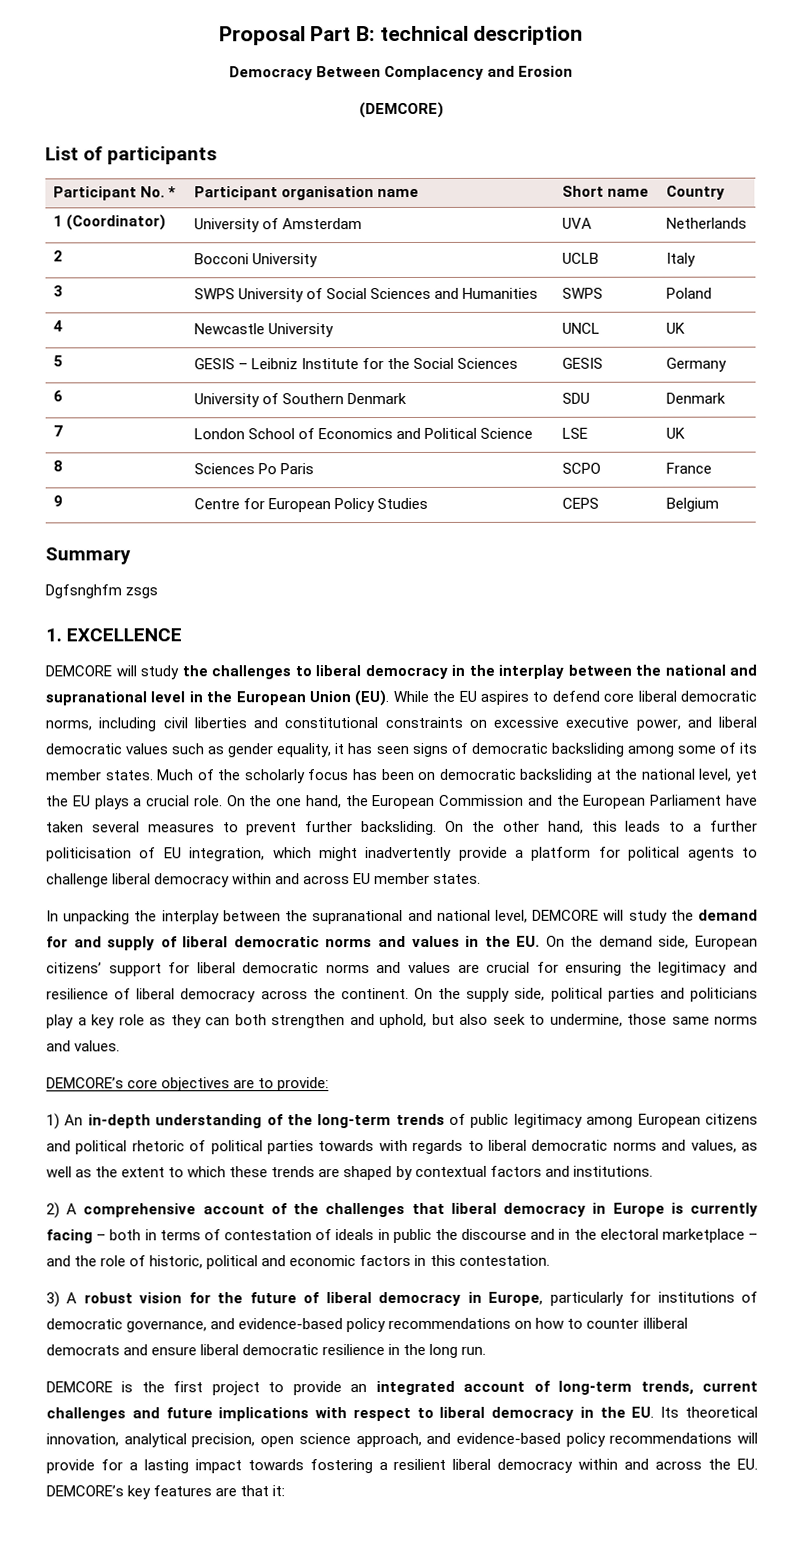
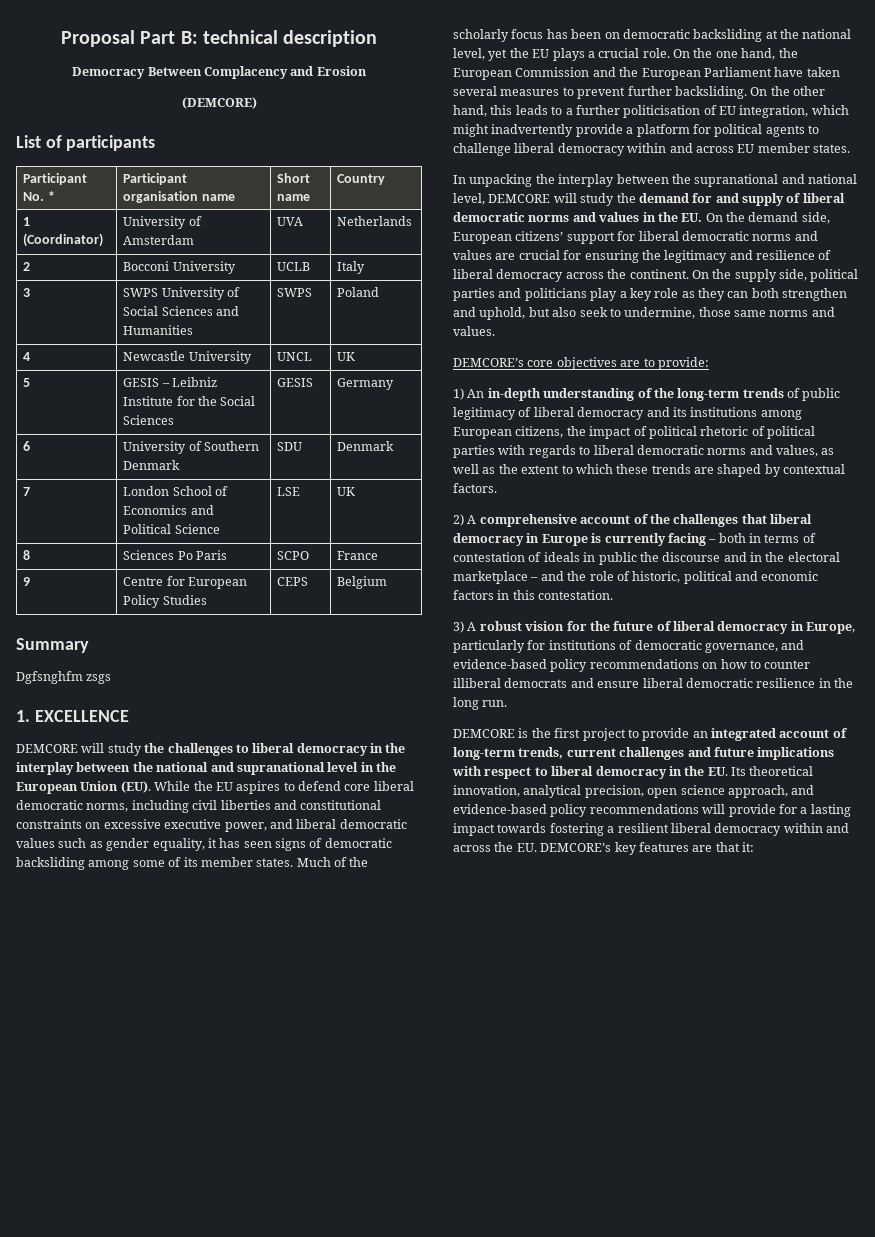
- 1) An in-depth understanding of the long-term trends of public legitimacy among European citizens and political rhetoric of political parties towards with regards to liberal democratic norms and values, as well as the extent to which these trends are shaped by contextual factors and institutions.
+ 1) An in-depth understanding of the long-term trends of public legitimacy of liberal democracy and its institutions among European citizens, the impact of political rhetoric of political parties with regards to liberal democratic norms and values, as well as the extent to which these trends are shaped by contextual factors.

